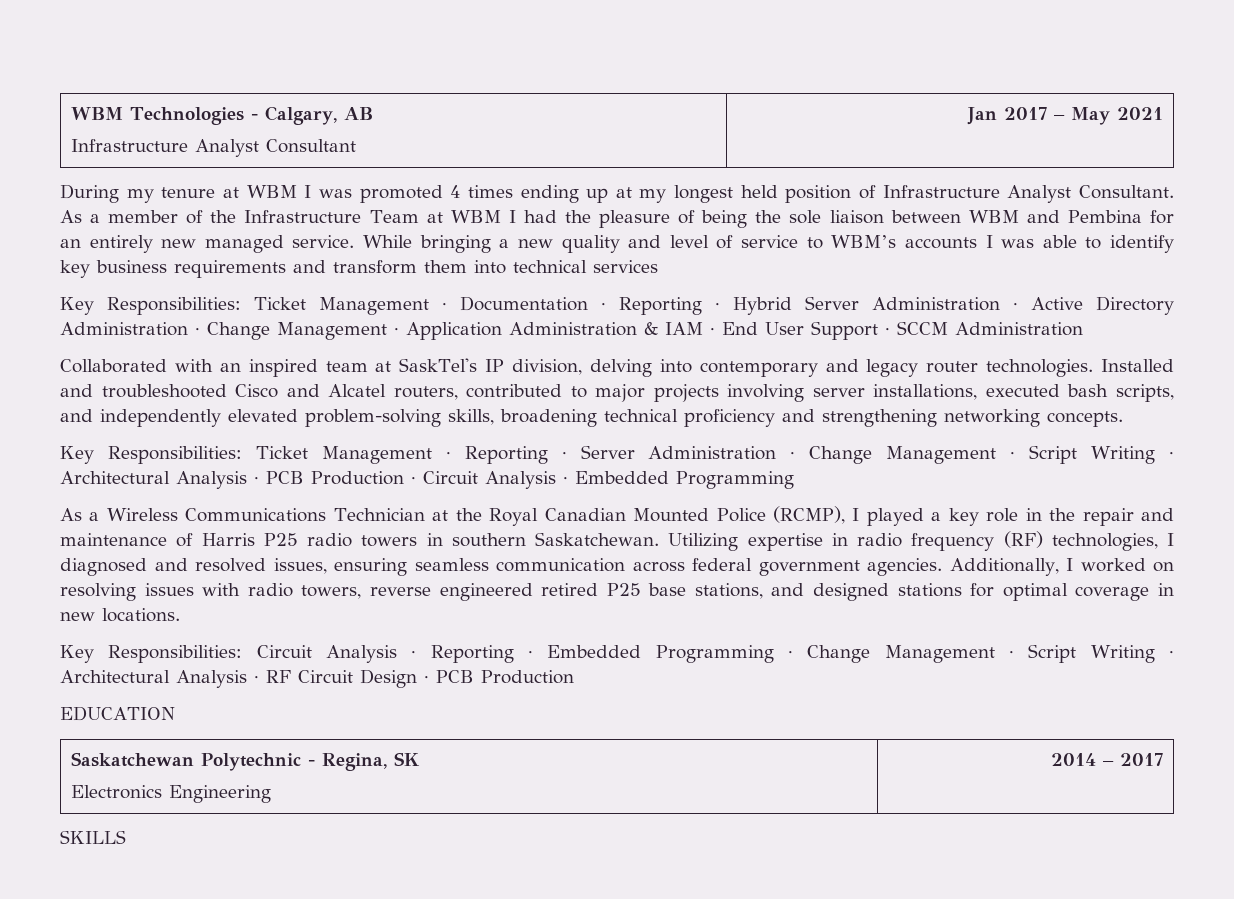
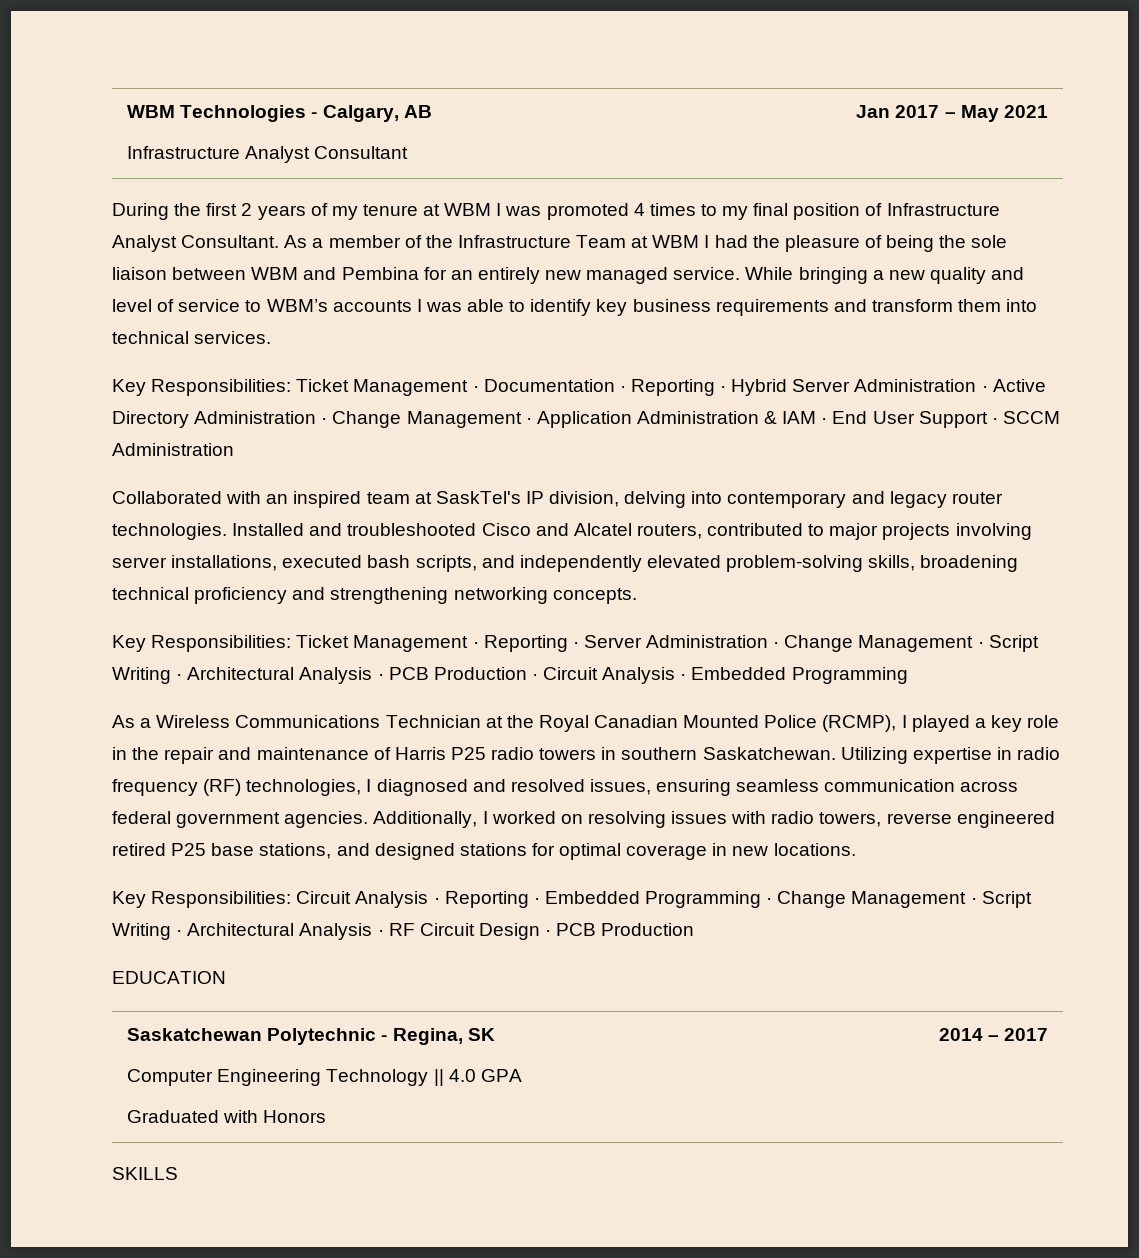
- During my tenure at WBM I was promoted 4 times ending up at my longest held position of Infrastructure Analyst Consultant.
+ During the first 2 years of my tenure at WBM I was promoted 4 times to my final position of Infrastructure Analyst Consultant.
- While bringing a new quality and level of service to WBM’s accounts I was able to identify key business requirements and transform them into technical services
+ While bringing a new quality and level of service to WBM’s accounts I was able to identify key business requirements and transform them into technical services.
  Saskatchewan Polytechnic - Regina, SK
- Electronics Engineering | 2014 – 2017
+ Computer Engineering Technology || 4.0 GPA
+ Graduated with Honors | 2014 – 2017

